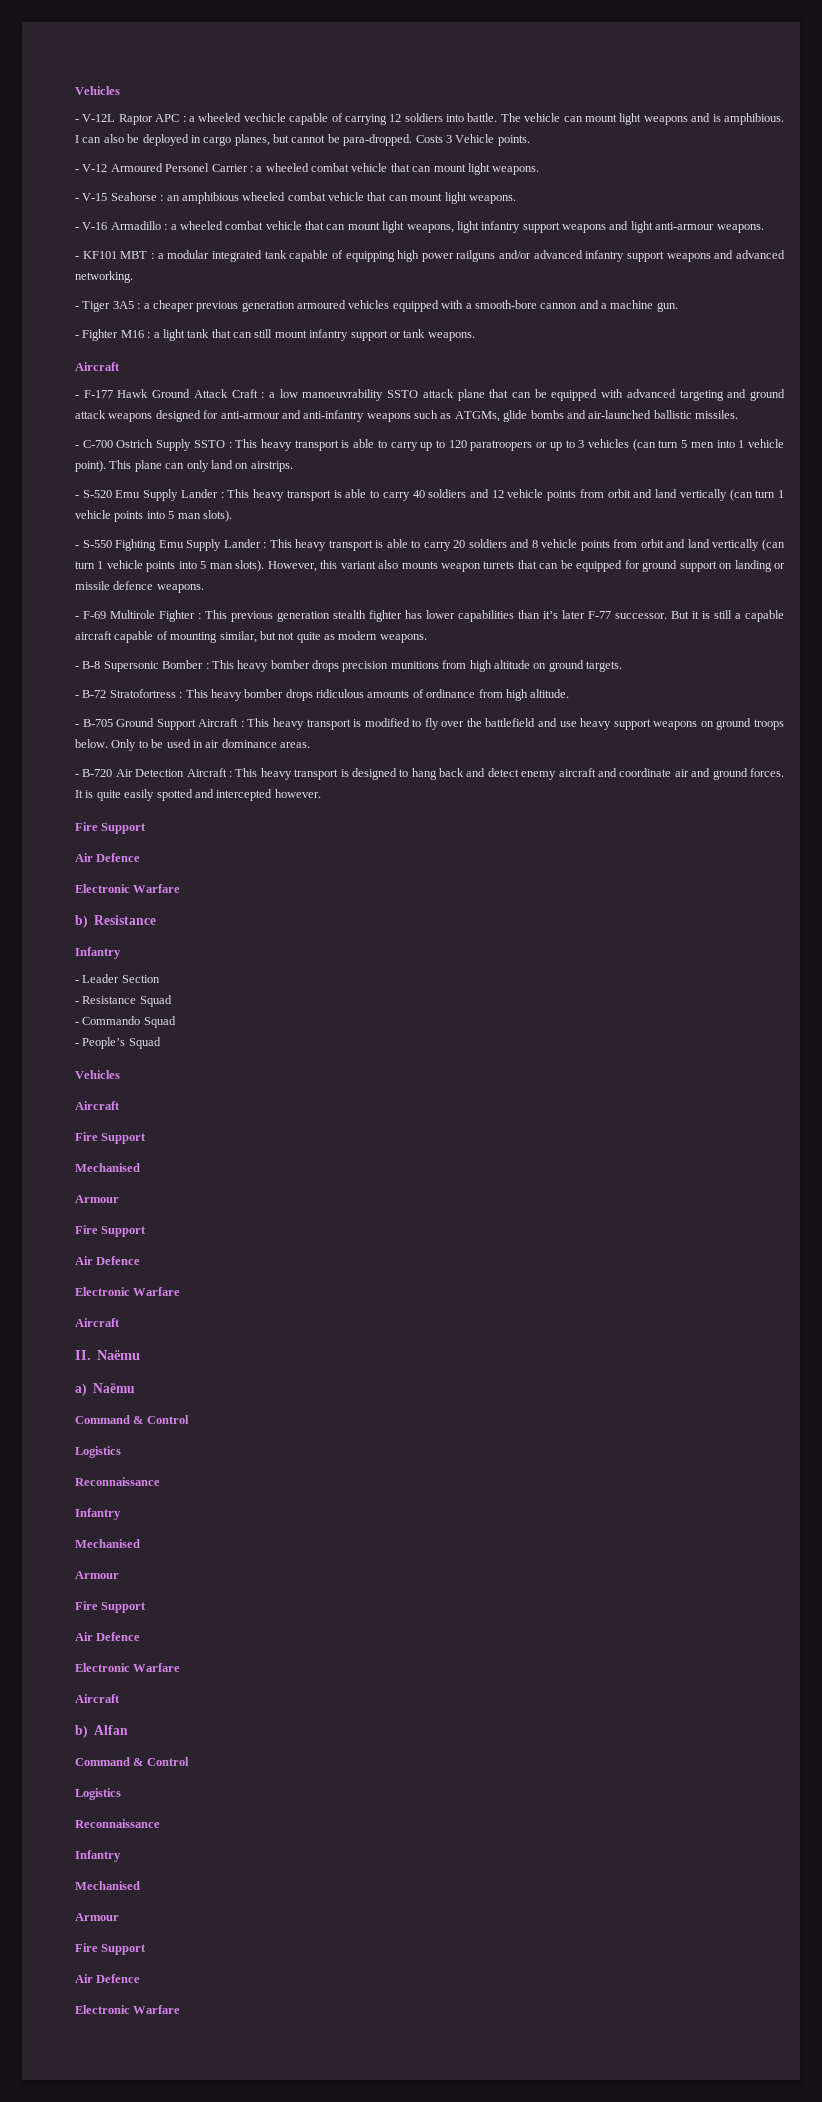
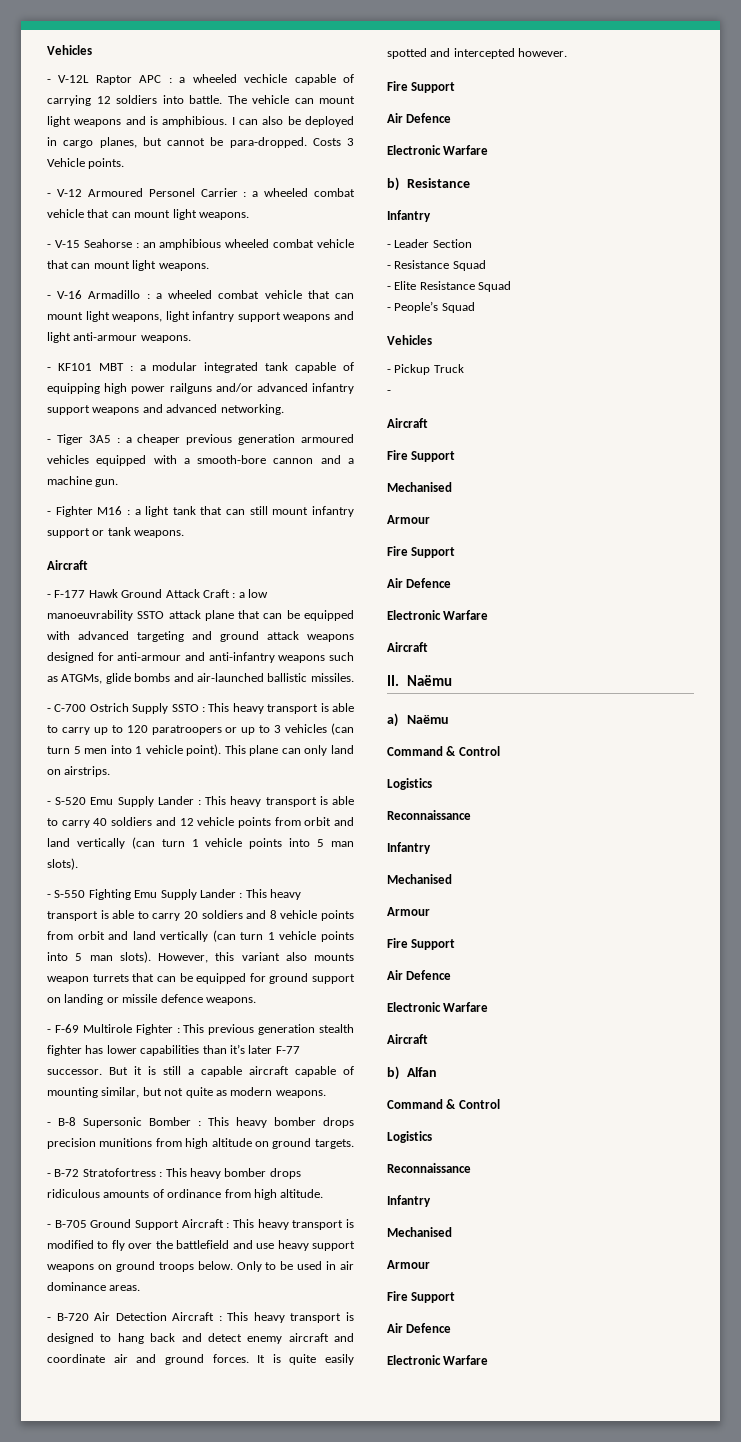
- - Commando Squad
+ - Elite Resistance Squad
+ - Pickup Truck
+ -

